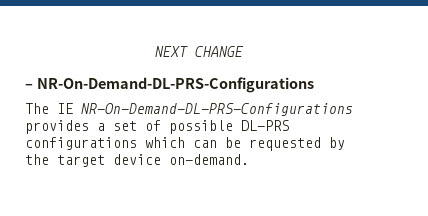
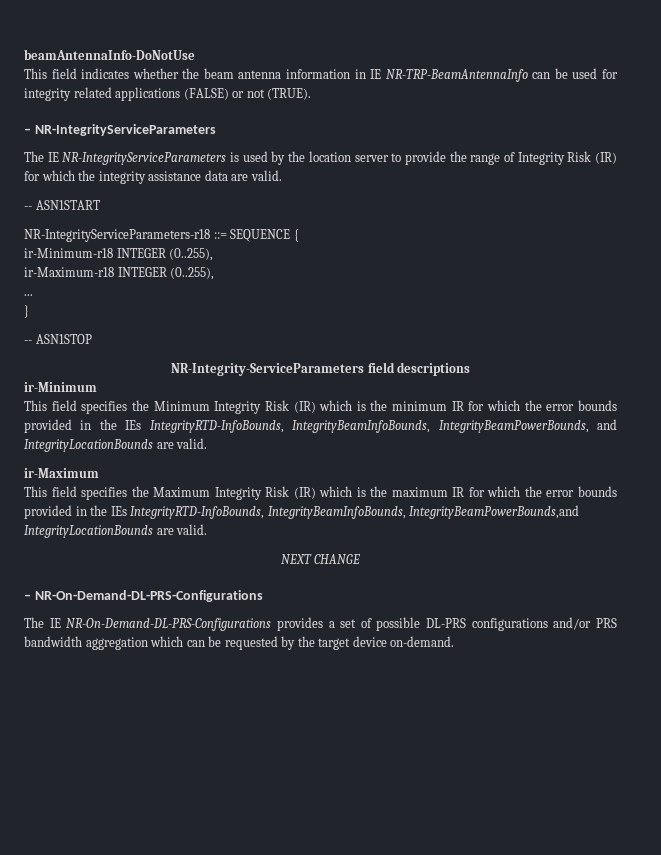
+ beamAntennaInfo-DoNotUse
+ This field indicates whether the beam antenna information in IE NR-TRP-BeamAntennaInfo can be used for integrity related applications (FALSE) or not (TRUE).
+ – NR-IntegrityServiceParameters
+ The IE NR-IntegrityServiceParameters is used by the location server to provide the range of Integrity Risk (IR) for which the integrity assistance data are valid.
+ -- ASN1START
+ NR-IntegrityServiceParameters-r18 ::= SEQUENCE {
+ ir-Minimum-r18 INTEGER (0..255),
+ ir-Maximum-r18 INTEGER (0..255),
+ ...
+ }
+ -- ASN1STOP
+ NR-Integrity-ServiceParameters field descriptions
+ ir-Minimum
+ This field specifies the Minimum Integrity Risk (IR) which is the minimum IR for which the error bounds provided in the IEs IntegrityRTD-InfoBounds, IntegrityBeamInfoBounds, IntegrityBeamPowerBounds, and IntegrityLocationBounds are valid.
+ ir-Maximum
+ This field specifies the Maximum Integrity Risk (IR) which is the maximum IR for which the error bounds provided in the IEs IntegrityRTD-InfoBounds, IntegrityBeamInfoBounds, IntegrityBeamPowerBounds,and IntegrityLocationBounds are valid.
- The IE NR-On-Demand-DL-PRS-Configurations provides a set of possible DL-PRS configurations which can be requested by the target device on-demand.
+ The IE NR-On-Demand-DL-PRS-Configurations provides a set of possible DL-PRS configurations and/or PRS bandwidth aggregation which can be requested by the target device on-demand.

